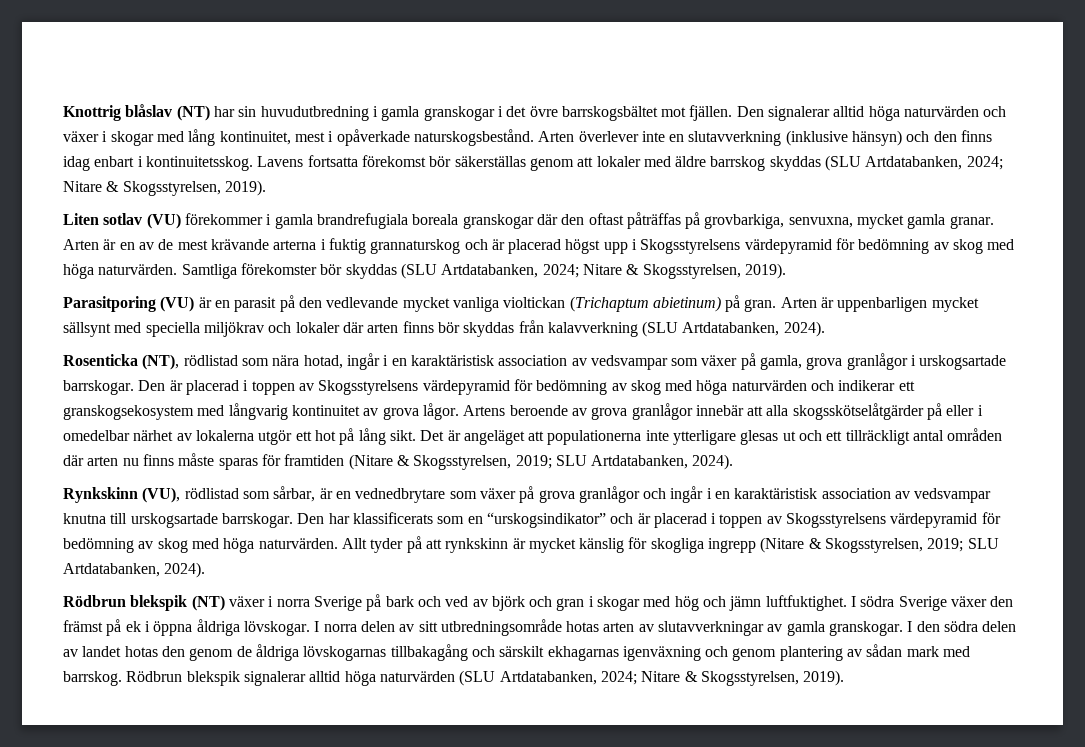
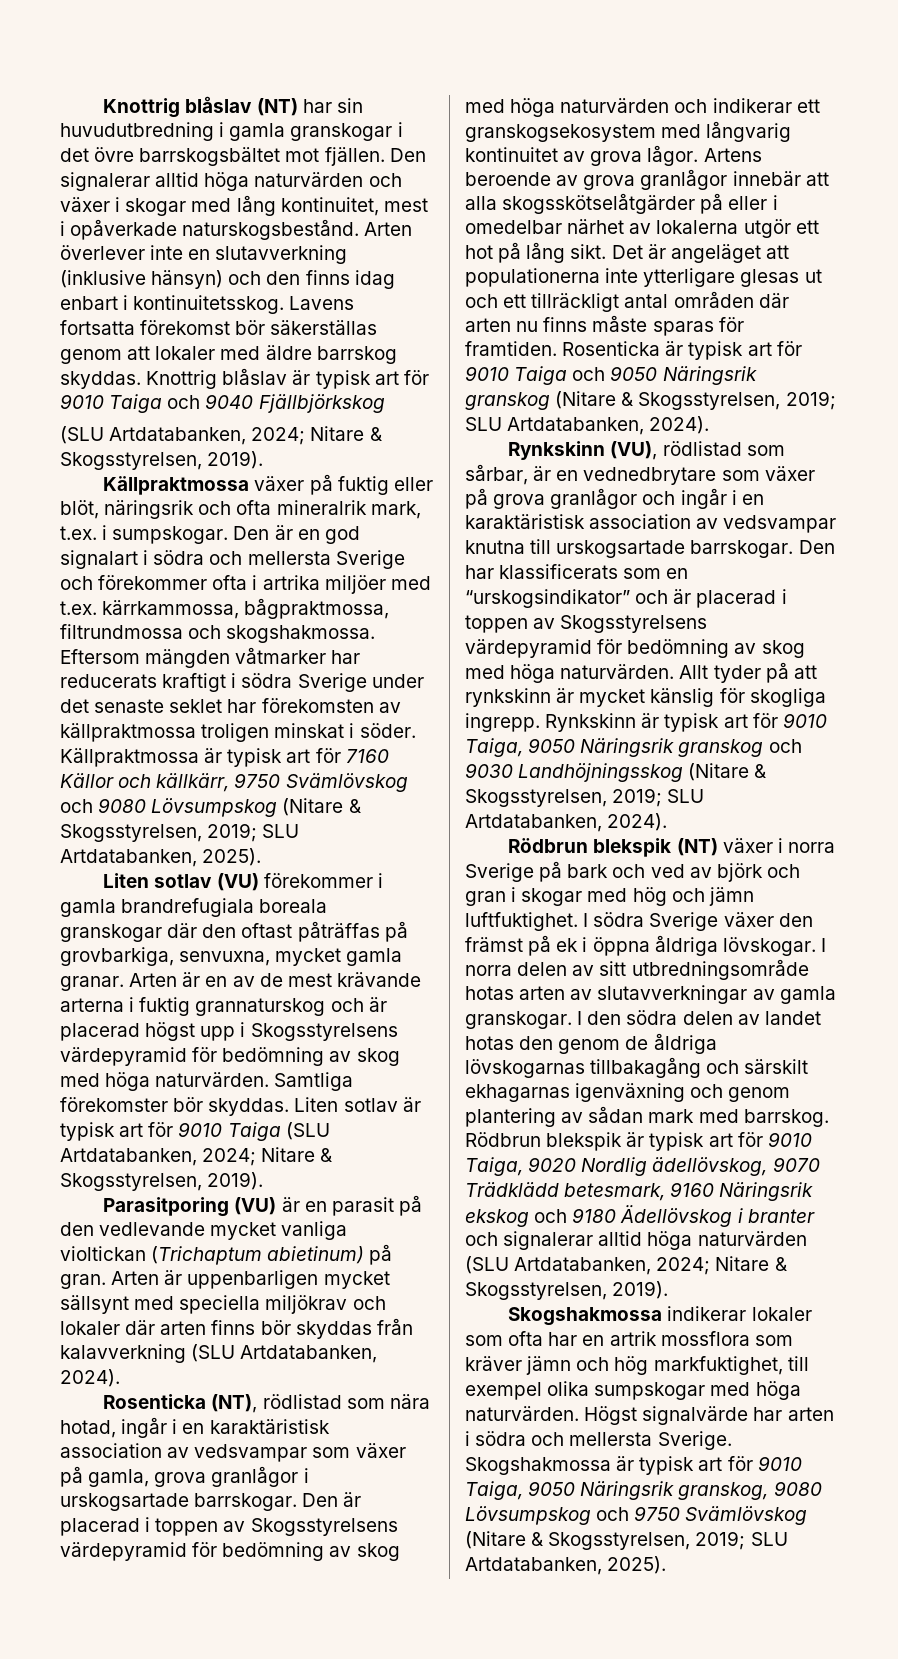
- Lavens fortsatta förekomst bör säkerställas genom att lokaler med äldre barrskog skyddas (SLU Artdatabanken, 2024; Nitare & Skogsstyrelsen, 2019).
+ Lavens fortsatta förekomst bör säkerställas genom att lokaler med äldre barrskog skyddas. Knottrig blåslav är typisk art för 9010 Taiga och 9040 Fjällbjörkskog
+ (SLU Artdatabanken, 2024; Nitare & Skogsstyrelsen, 2019).
+ Källpraktmossa växer på fuktig eller blöt, näringsrik och ofta mineralrik mark, t.ex. i sumpskogar. Den är en god signalart i södra och mellersta Sverige och förekommer ofta i artrika miljöer med t.ex. kärrkammossa, bågpraktmossa, filtrundmossa och skogshakmossa. Eftersom mängden våtmarker har reducerats kraftigt i södra Sverige under det senaste seklet har förekomsten av källpraktmossa troligen minskat i söder. Källpraktmossa är typisk art för 7160 Källor och källkärr, 9750 Svämlövskog och 9080 Lövsumpskog (Nitare & Skogsstyrelsen, 2019; SLU Artdatabanken, 2025).
- Samtliga förekomster bör skyddas (SLU Artdatabanken, 2024; Nitare & Skogsstyrelsen, 2019).
+ Samtliga förekomster bör skyddas. Liten sotlav är typisk art för 9010 Taiga (SLU Artdatabanken, 2024; Nitare & Skogsstyrelsen, 2019).
- Det är angeläget att populationerna inte ytterligare glesas ut och ett tillräckligt antal områden där arten nu finns måste sparas för framtiden (Nitare & Skogsstyrelsen, 2019; SLU Artdatabanken, 2024).
+ Det är angeläget att populationerna inte ytterligare glesas ut och ett tillräckligt antal områden där arten nu finns måste sparas för framtiden. Rosenticka är typisk art för 9010 Taiga och 9050 Näringsrik granskog (Nitare & Skogsstyrelsen, 2019; SLU Artdatabanken, 2024).
- Allt tyder på att rynkskinn är mycket känslig för skogliga ingrepp (Nitare & Skogsstyrelsen, 2019; SLU Artdatabanken, 2024).
+ Allt tyder på att rynkskinn är mycket känslig för skogliga ingrepp. Rynkskinn är typisk art för 9010 Taiga, 9050 Näringsrik granskog och 9030 Landhöjningsskog (Nitare & Skogsstyrelsen, 2019; SLU Artdatabanken, 2024).
- Rödbrun blekspik signalerar alltid höga naturvärden (SLU Artdatabanken, 2024; Nitare & Skogsstyrelsen, 2019).
+ Rödbrun blekspik är typisk art för 9010 Taiga, 9020 Nordlig ädellövskog, 9070 Trädklädd betesmark, 9160 Näringsrik ekskog och 9180 Ädellövskog i branter och signalerar alltid höga naturvärden (SLU Artdatabanken, 2024; Nitare & Skogsstyrelsen, 2019).
+ Skogshakmossa indikerar lokaler som ofta har en artrik mossflora som kräver jämn och hög markfuktighet, till exempel olika sumpskogar med höga naturvärden. Högst signalvärde har arten i södra och mellersta Sverige. Skogshakmossa är typisk art för 9010 Taiga, 9050 Näringsrik granskog, 9080 Lövsumpskog och 9750 Svämlövskog (Nitare & Skogsstyrelsen, 2019; SLU Artdatabanken, 2025).

